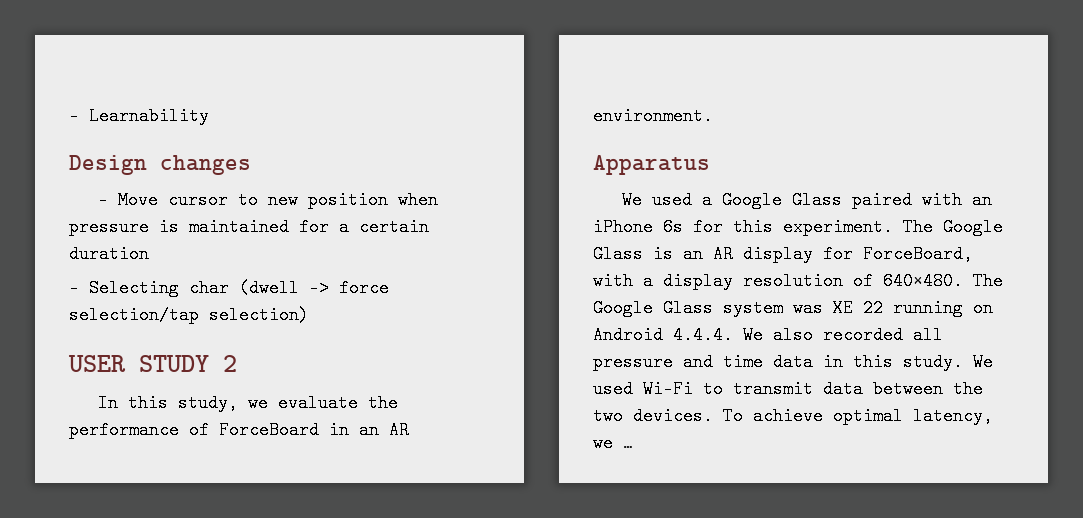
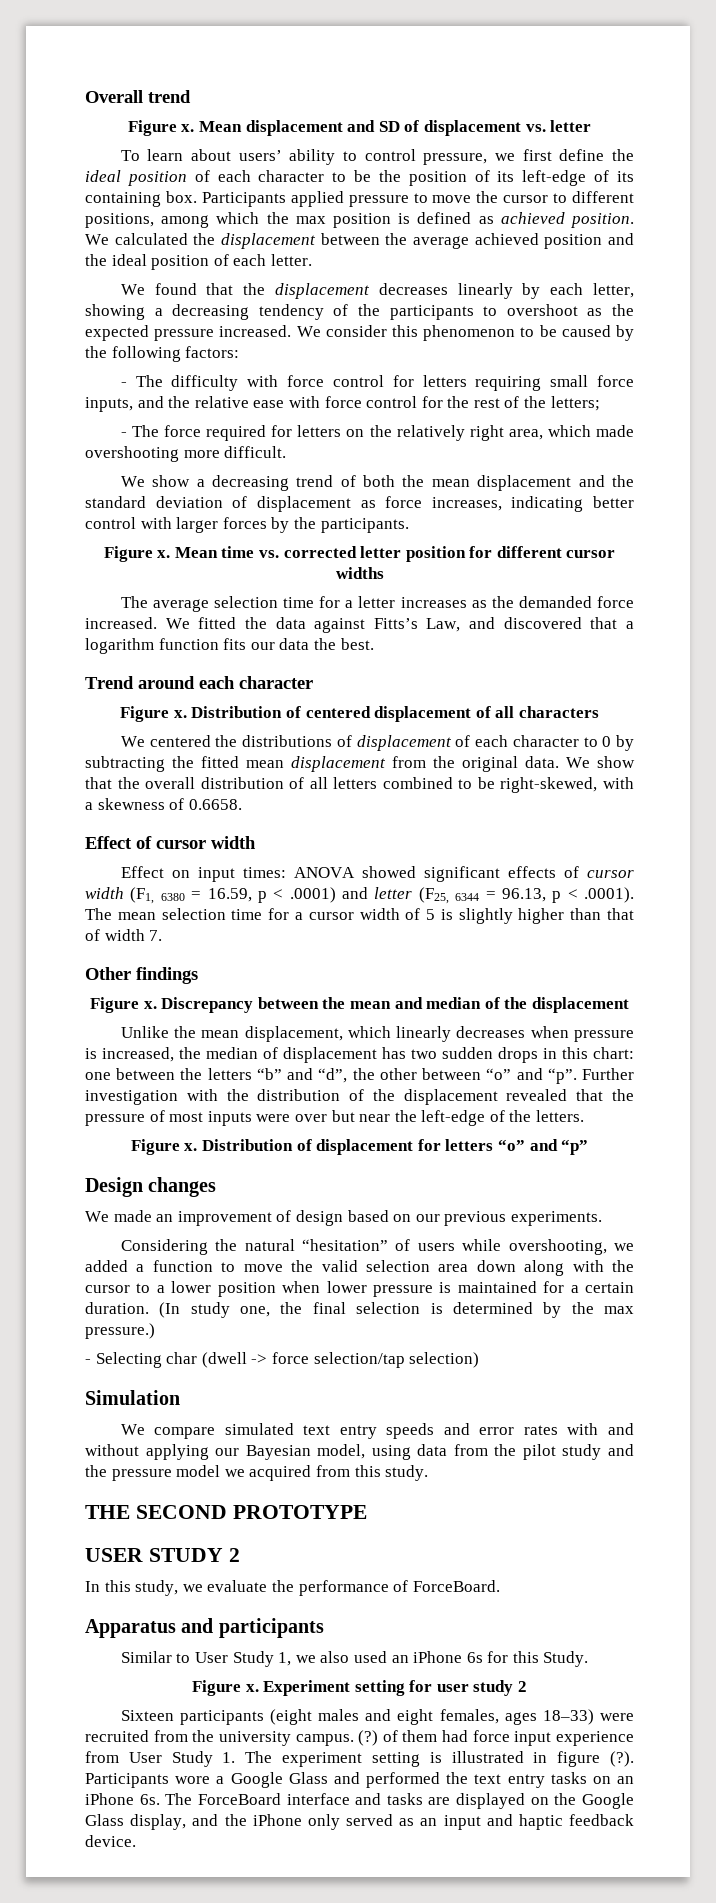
- - Learnability
+ Overall trend
+ Figure x. Mean displacement and SD of displacement vs. letter
+ To learn about users’ ability to control pressure, we first define the ideal position of each character to be the position of its left-edge of its containing box. Participants applied pressure to move the cursor to different positions, among which the max position is defined as achieved position. We calculated the displacement between the average achieved position and the ideal position of each letter.
+ We found that the displacement decreases linearly by each letter, showing a decreasing tendency of the participants to overshoot as the expected pressure increased. We consider this phenomenon to be caused by the following factors:
+ - The difficulty with force control for letters requiring small force inputs, and the relative ease with force control for the rest of the letters;
+ - The force required for letters on the relatively right area, which made overshooting more difficult.
+ We show a decreasing trend of both the mean displacement and the standard deviation of displacement as force increases, indicating better control with larger forces by the participants.
+ Figure x. Mean time vs. corrected letter position for different cursor widths
+ The average selection time for a letter increases as the demanded force increased. We fitted the data against Fitts’s Law, and discovered that a logarithm function fits our data the best.
+ Trend around each character
+ Figure x. Distribution of centered displacement of all characters
+ We centered the distributions of displacement of each character to 0 by subtracting the fitted mean displacement from the original data. We show that the overall distribution of all letters combined to be right-skewed, with a skewness of 0.6658.
+ Effect of cursor width
+ Effect on input times: ANOVA showed significant effects of cursor width (F1, 6380 = 16.59, p < .0001) and letter (F25, 6344 = 96.13, p < .0001). The mean selection time for a cursor width of 5 is slightly higher than that of width 7.
+ Other findings
+ Figure x. Discrepancy between the mean and median of the displacement
+ Unlike the mean displacement, which linearly decreases when pressure is increased, the median of displacement has two sudden drops in this chart: one between the letters “b” and “d”, the other between “o” and “p”. Further investigation with the distribution of the displacement revealed that the pressure of most inputs were over but near the left-edge of the letters.
+ Figure x. Distribution of displacement for letters “o” and “p”
  Design changes
- - Move cursor to new position when pressure is maintained for a certain duration
+ We made an improvement of design based on our previous experiments.
+ Considering the natural “hesitation” of users while overshooting, we added a function to move the valid selection area down along with the cursor to a lower position when lower pressure is maintained for a certain duration. (In study one, the final selection is determined by the max pressure.)
+ Simulation
+ We compare simulated text entry speeds and error rates with and without applying our Bayesian model, using data from the pilot study and the pressure model we acquired from this study.
+ THE SECOND PROTOTYPE
- In this study, we evaluate the performance of ForceBoard in an AR environment.
- Apparatus
- We used a Google Glass paired with an iPhone 6s for this experiment. The Google Glass is an AR display for ForceBoard, with a display resolution of 640×480. The Google Glass system was XE 22 running on Android 4.4.4. We also recorded all pressure and time data in this study. We used Wi-Fi to transmit data between the two devices. To achieve optimal latency, we …
+ In this study, we evaluate the performance of ForceBoard.
+ Apparatus and participants
+ Similar to User Study 1, we also used an iPhone 6s for this Study.
+ Figure x. Experiment setting for user study 2
+ Sixteen participants (eight males and eight females, ages 18‒33) were recruited from the university campus. (?) of them had force input experience from User Study 1. The experiment setting is illustrated in figure (?). Participants wore a Google Glass and performed the text entry tasks on an iPhone 6s. The ForceBoard interface and tasks are displayed on the Google Glass display, and the iPhone only served as an input and haptic feedback device.

